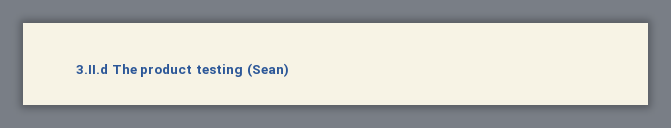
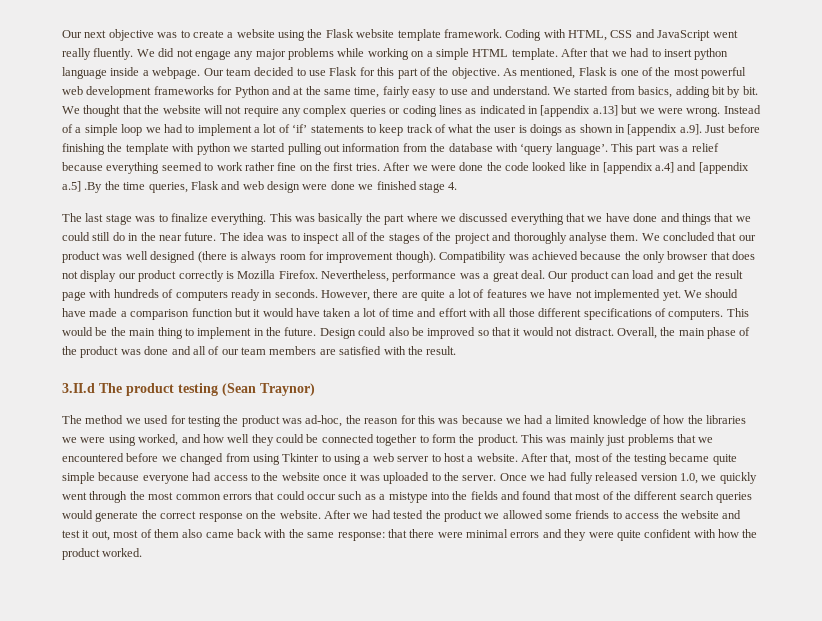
- 3.II.d The product testing (Sean)
+ Our next objective was to create a website using the Flask website template framework. Coding with HTML, CSS and JavaScript went really fluently. We did not engage any major problems while working on a simple HTML template. After that we had to insert python language inside a webpage. Our team decided to use Flask for this part of the objective. As mentioned, Flask is one of the most powerful web development frameworks for Python and at the same time, fairly easy to use and understand. We started from basics, adding bit by bit. We thought that the website will not require any complex queries or coding lines as indicated in [appendix a.13] but we were wrong. Instead of a simple loop we had to implement a lot of ‘if’ statements to keep track of what the user is doings as shown in [appendix a.9]. Just before finishing the template with python we started pulling out information from the database with ‘query language’. This part was a relief because everything seemed to work rather fine on the first tries. After we were done the code looked like in [appendix a.4] and [appendix a.5] .By the time queries, Flask and web design were done we finished stage 4.
+ The last stage was to finalize everything. This was basically the part where we discussed everything that we have done and things that we could still do in the near future. The idea was to inspect all of the stages of the project and thoroughly analyse them. We concluded that our product was well designed (there is always room for improvement though). Compatibility was achieved because the only browser that does not display our product correctly is Mozilla Firefox. Nevertheless, performance was a great deal. Our product can load and get the result page with hundreds of computers ready in seconds. However, there are quite a lot of features we have not implemented yet. We should have made a comparison function but it would have taken a lot of time and effort with all those different specifications of computers. This would be the main thing to implement in the future. Design could also be improved so that it would not distract. Overall, the main phase of the product was done and all of our team members are satisfied with the result.
+ 3.II.d The product testing (Sean Traynor)
+ The method we used for testing the product was ad-hoc, the reason for this was because we had a limited knowledge of how the libraries we were using worked, and how well they could be connected together to form the product. This was mainly just problems that we encountered before we changed from using Tkinter to using a web server to host a website. After that, most of the testing became quite simple because everyone had access to the website once it was uploaded to the server. Once we had fully released version 1.0, we quickly went through the most common errors that could occur such as a mistype into the fields and found that most of the different search queries would generate the correct response on the website. After we had tested the product we allowed some friends to access the website and test it out, most of them also came back with the same response: that there were minimal errors and they were quite confident with how the product worked.

